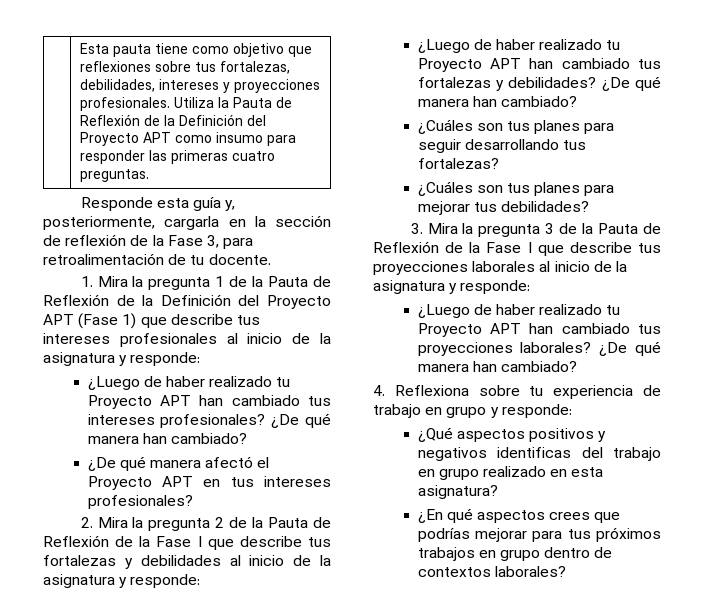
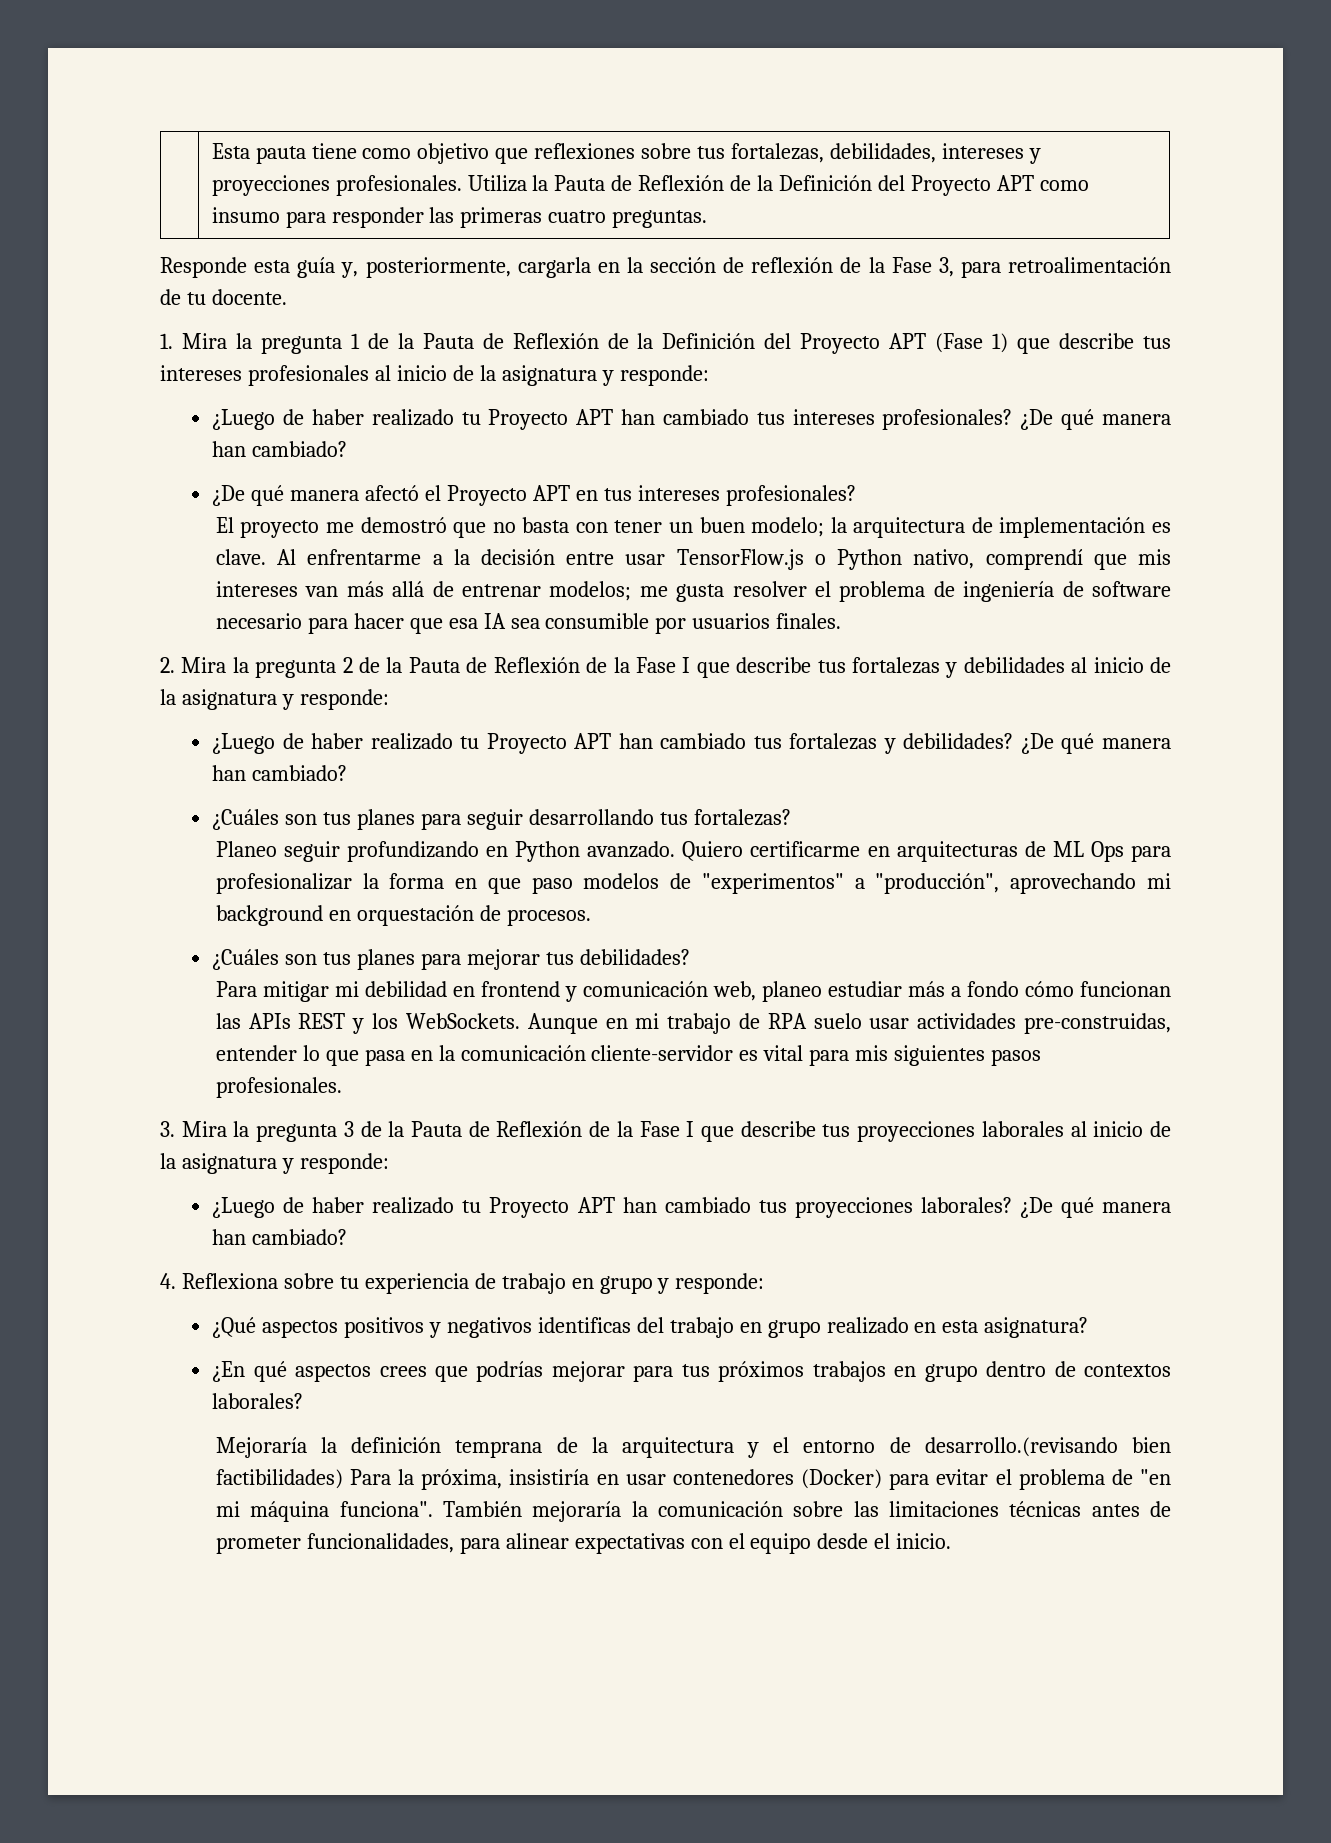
+ El proyecto me demostró que no basta con tener un buen modelo; la arquitectura de implementación es clave. Al enfrentarme a la decisión entre usar TensorFlow.js o Python nativo, comprendí que mis intereses van más allá de entrenar modelos; me gusta resolver el problema de ingeniería de software necesario para hacer que esa IA sea consumible por usuarios finales.
+ Planeo seguir profundizando en Python avanzado. Quiero certificarme en arquitecturas de ML Ops para profesionalizar la forma en que paso modelos de "experimentos" a "producción", aprovechando mi background en orquestación de procesos.
+ Para mitigar mi debilidad en frontend y comunicación web, planeo estudiar más a fondo cómo funcionan las APIs REST y los WebSockets. Aunque en mi trabajo de RPA suelo usar actividades pre-construidas, entender lo que pasa en la comunicación cliente-servidor es vital para mis siguientes pasos profesionales.
+ Mejoraría la definición temprana de la arquitectura y el entorno de desarrollo.(revisando bien factibilidades) Para la próxima, insistiría en usar contenedores (Docker) para evitar el problema de "en mi máquina funciona". También mejoraría la comunicación sobre las limitaciones técnicas antes de prometer funcionalidades, para alinear expectativas con el equipo desde el inicio.

